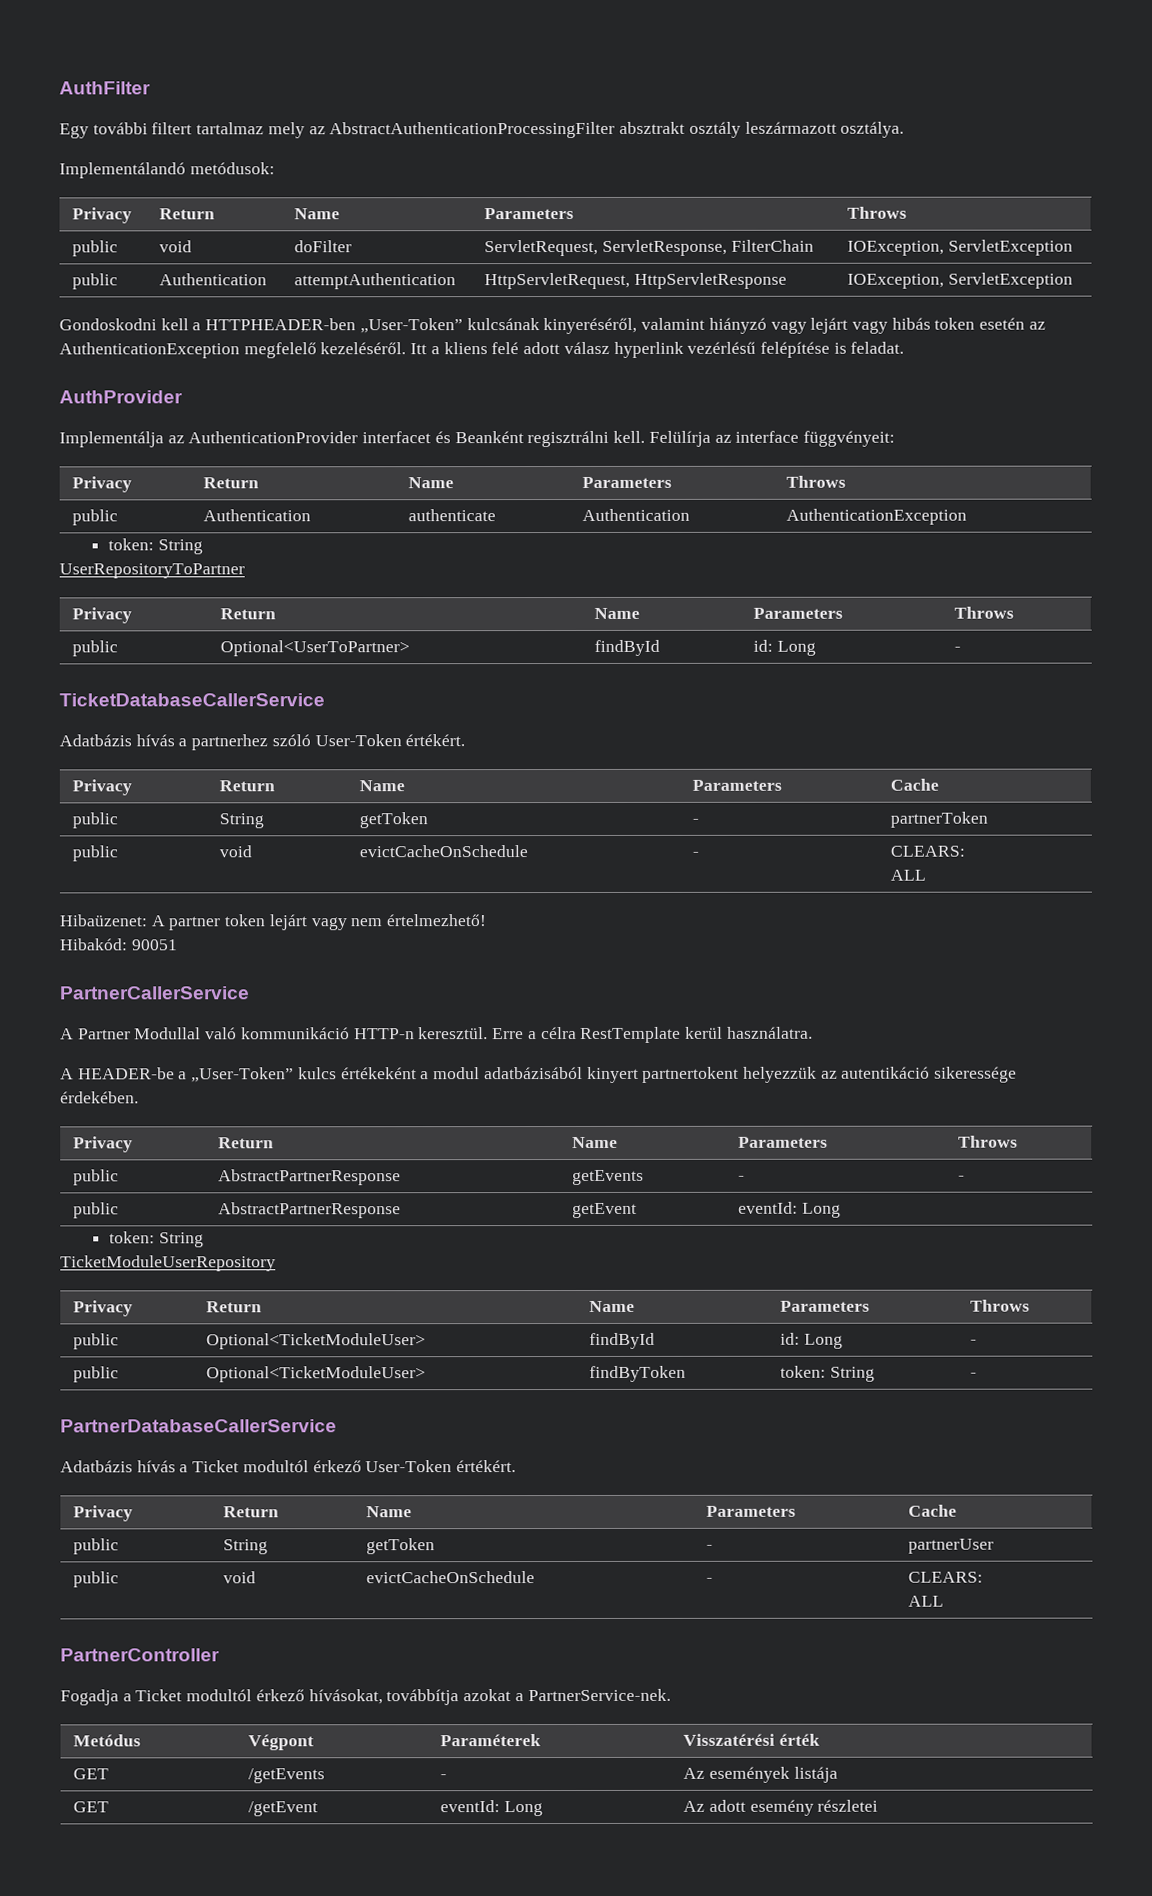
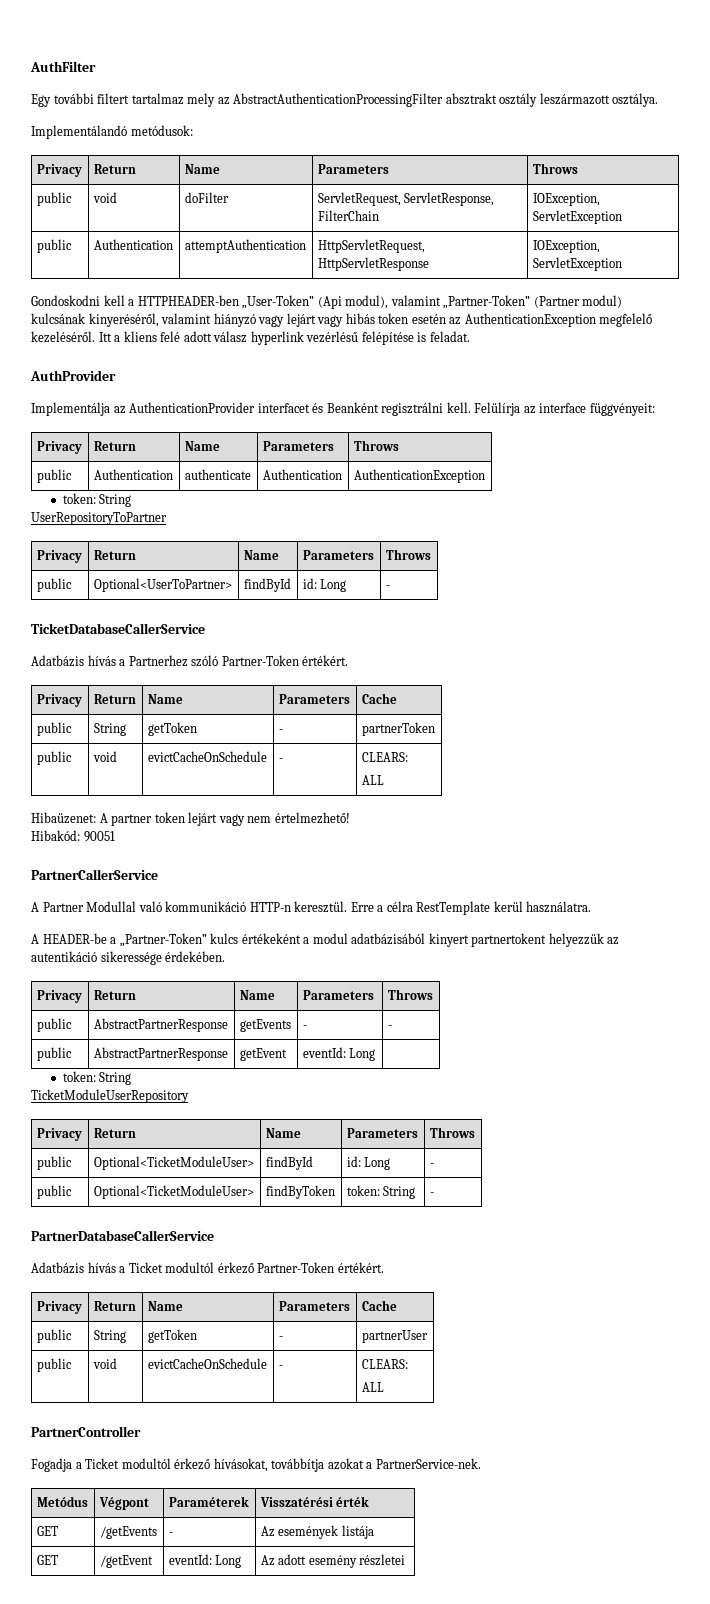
- Gondoskodni kell a HTTPHEADER-ben „User-Token” kulcsának kinyeréséről, valamint hiányzó vagy lejárt vagy hibás token esetén az AuthenticationException megfelelő kezeléséről.
+ Gondoskodni kell a HTTPHEADER-ben „User-Token” (Api modul), valamint „Partner-Token” (Partner modul) kulcsának kinyeréséről, valamint hiányzó vagy lejárt vagy hibás token esetén az AuthenticationException megfelelő kezeléséről.
- Adatbázis hívás a partnerhez szóló User-Token értékért.
+ Adatbázis hívás a Partnerhez szóló Partner-Token értékért.
- A HEADER-be a „User-Token” kulcs értékeként a modul adatbázisából kinyert partnertokent helyezzük az autentikáció sikeressége érdekében.
+ A HEADER-be a „Partner-Token” kulcs értékeként a modul adatbázisából kinyert partnertokent helyezzük az autentikáció sikeressége érdekében.
- Adatbázis hívás a Ticket modultól érkező User-Token értékért.
+ Adatbázis hívás a Ticket modultól érkező Partner-Token értékért.

